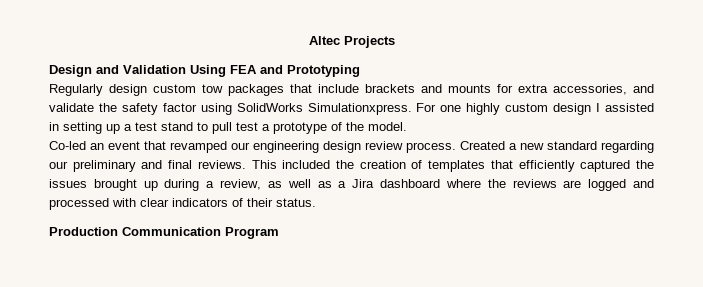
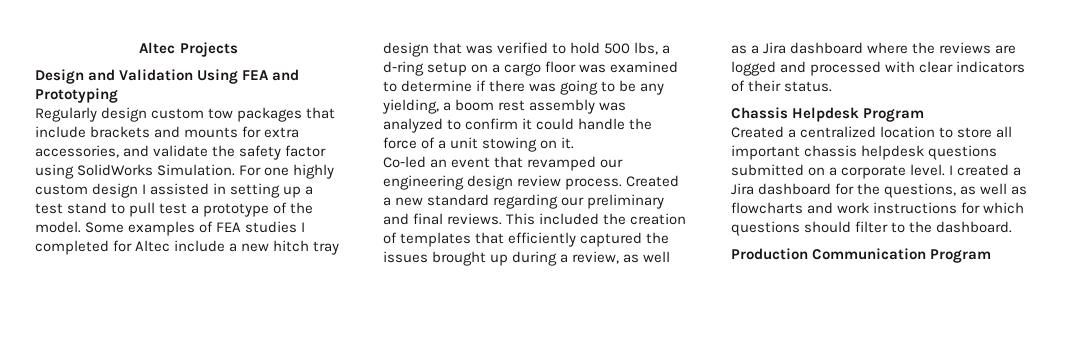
- Regularly design custom tow packages that include brackets and mounts for extra accessories, and validate the safety factor using SolidWorks Simulationxpress.
+ Regularly design custom tow packages that include brackets and mounts for extra accessories, and validate the safety factor using SolidWorks Simulation.
+ Some examples of FEA studies I completed for Altec include a new hitch tray design that was verified to hold 500 lbs, a d-ring setup on a cargo floor was examined to determine if there was going to be any yielding, a boom rest assembly was analyzed to confirm it could handle the force of a unit stowing on it.
+ Chassis Helpdesk Program
+ Created a centralized location to store all important chassis helpdesk questions submitted on a corporate level. I created a Jira dashboard for the questions, as well as flowcharts and work instructions for which questions should filter to the dashboard.

